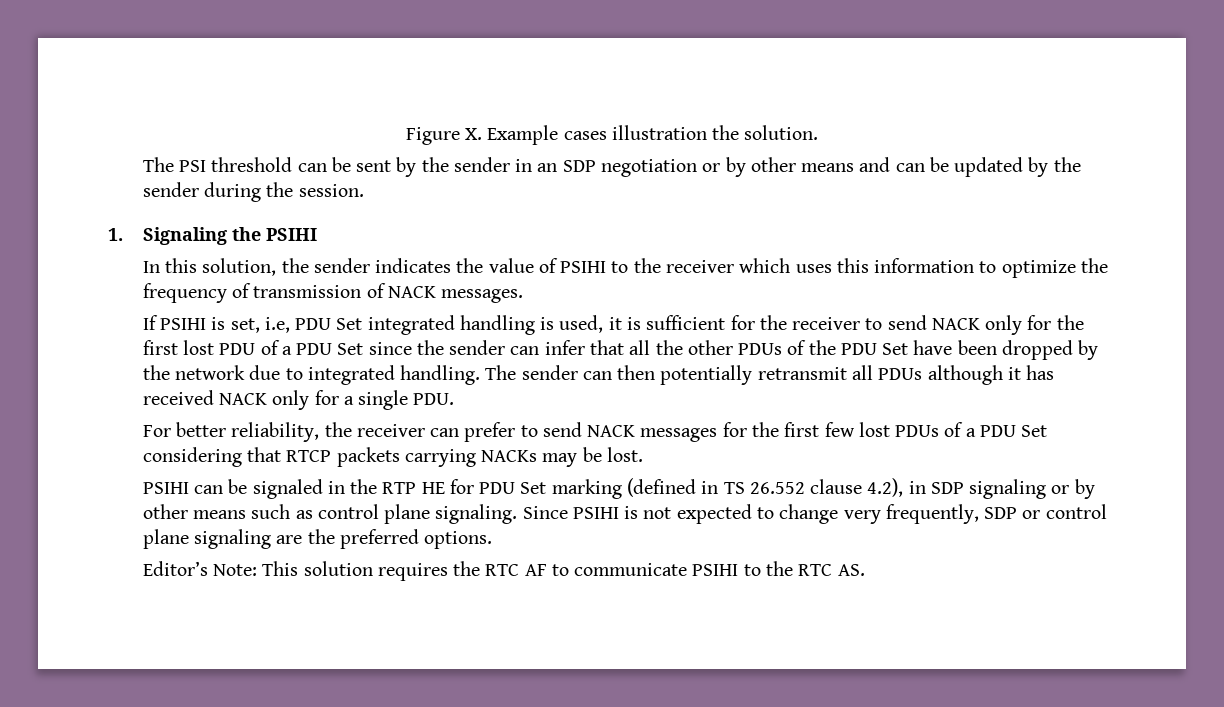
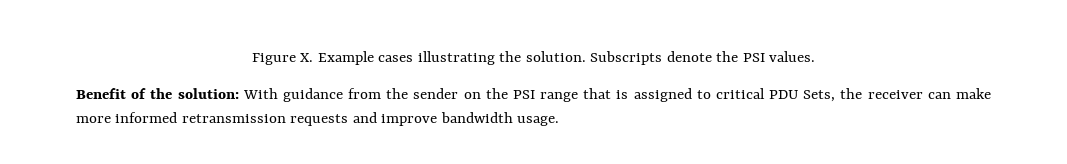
- Figure X. Example cases illustration the solution.
- The PSI threshold can be sent by the sender in an SDP negotiation or by other means and can be updated by the sender during the session.
- 1. Signaling the PSIHI
- In this solution, the sender indicates the value of PSIHI to the receiver which uses this information to optimize the frequency of transmission of NACK messages.
- If PSIHI is set, i.e, PDU Set integrated handling is used, it is sufficient for the receiver to send NACK only for the first lost PDU of a PDU Set since the sender can infer that all the other PDUs of the PDU Set have been dropped by the network due to integrated handling. The sender can then potentially retransmit all PDUs although it has received NACK only for a single PDU.
- For better reliability, the receiver can prefer to send NACK messages for the first few lost PDUs of a PDU Set considering that RTCP packets carrying NACKs may be lost.
- PSIHI can be signaled in the RTP HE for PDU Set marking (defined in TS 26.552 clause 4.2), in SDP signaling or by other means such as control plane signaling. Since PSIHI is not expected to change very frequently, SDP or control plane signaling are the preferred options.
- Editor’s Note: This solution requires the RTC AF to communicate PSIHI to the RTC AS.
+ Figure X. Example cases illustrating the solution. Subscripts denote the PSI values.
+ Benefit of the solution: With guidance from the sender on the PSI range that is assigned to critical PDU Sets, the receiver can make more informed retransmission requests and improve bandwidth usage.

